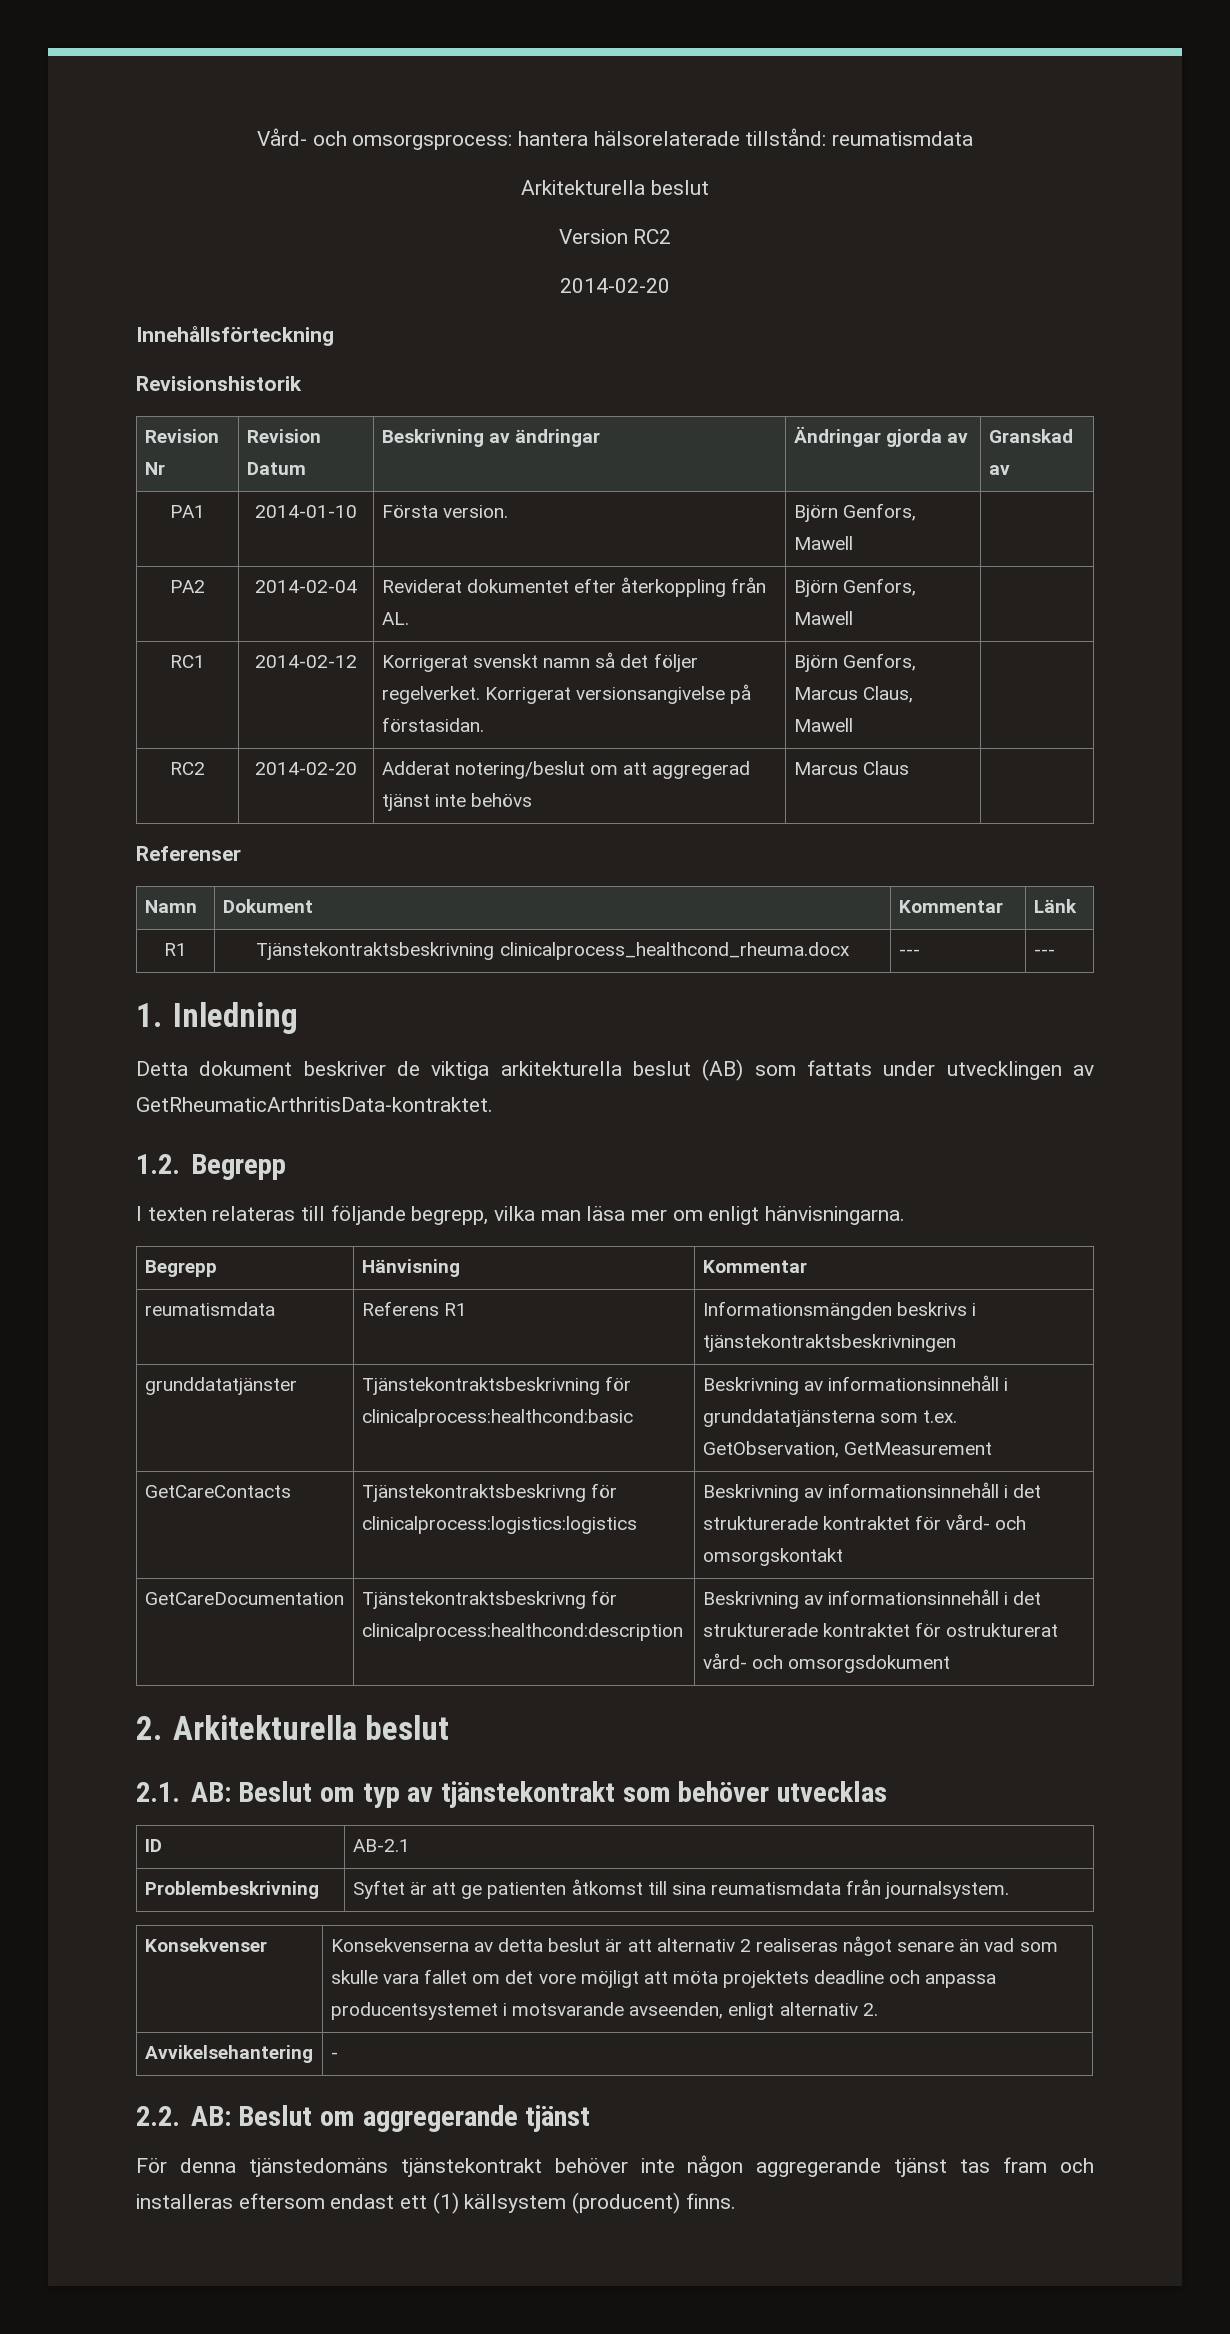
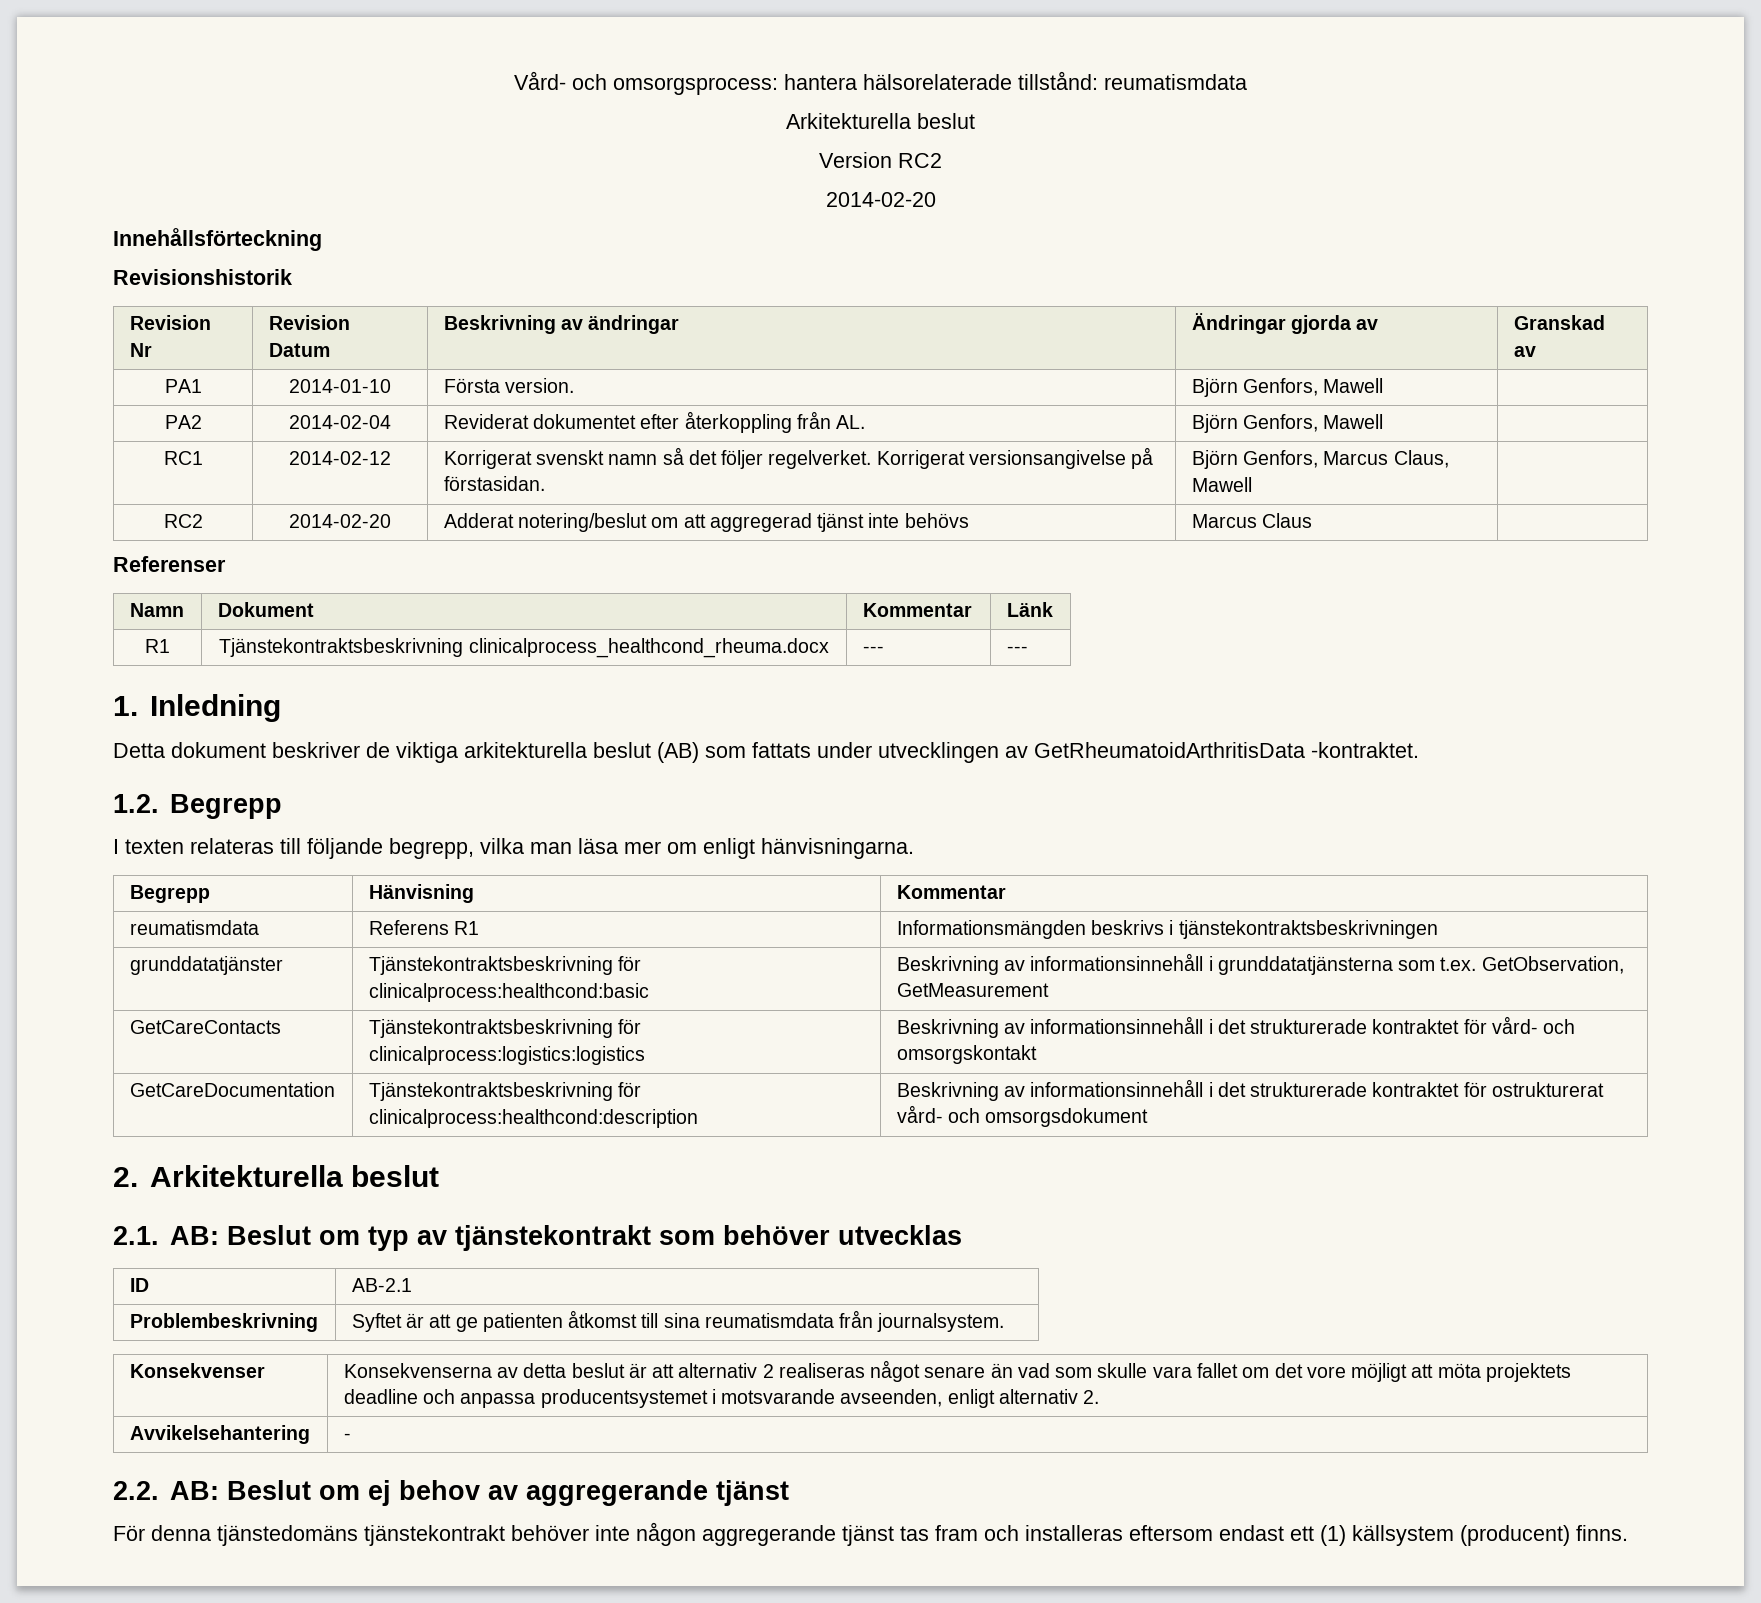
- Detta dokument beskriver de viktiga arkitekturella beslut (AB) som fattats under utvecklingen av GetRheumaticArthritisData-kontraktet.
+ Detta dokument beskriver de viktiga arkitekturella beslut (AB) som fattats under utvecklingen av GetRheumatoidArthritisData -kontraktet.
- GetCareContacts | Tjänstekontraktsbeskrivng för clinicalprocess:logistics:logistics | Beskrivning av informationsinnehåll i det strukturerade kontraktet för vård- och omsorgskontakt
+ GetCareContacts | Tjänstekontraktsbeskrivning för clinicalprocess:logistics:logistics | Beskrivning av informationsinnehåll i det strukturerade kontraktet för vård- och omsorgskontakt
- GetCareDocumentation | Tjänstekontraktsbeskrivng för clinicalprocess:healthcond:description | Beskrivning av informationsinnehåll i det strukturerade kontraktet för ostrukturerat vård- och omsorgsdokument
+ GetCareDocumentation | Tjänstekontraktsbeskrivning för clinicalprocess:healthcond:description | Beskrivning av informationsinnehåll i det strukturerade kontraktet för ostrukturerat vård- och omsorgsdokument
- 2.2. AB: Beslut om aggregerande tjänst
+ 2.2. AB: Beslut om ej behov av aggregerande tjänst

